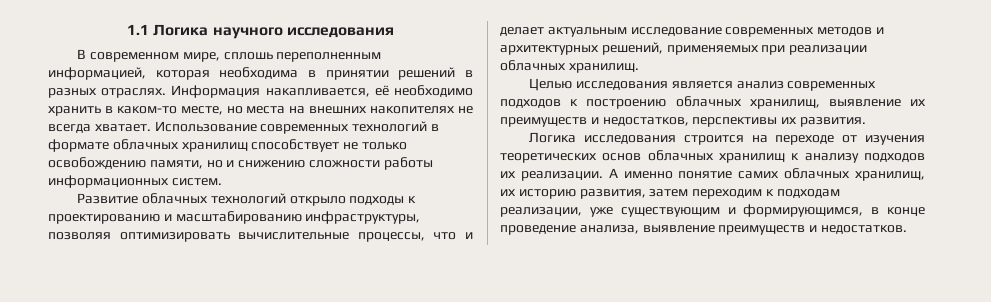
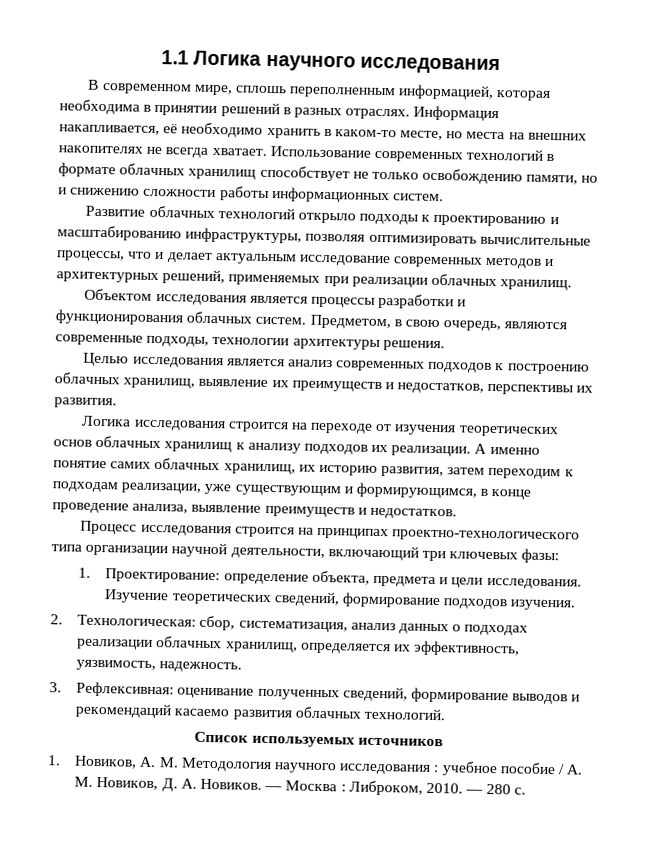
+ Объектом исследования является процессы разработки и функционирования облачных систем. Предметом, в свою очередь, являются современные подходы, технологии архитектуры решения.
+ Процесс исследования строится на принципах проектно-технологического типа организации научной деятельности, включающий три ключевых фазы:
+ 1. Проектирование: определение объекта, предмета и цели исследования. Изучение теоретических сведений, формирование подходов изучения.
+ 2. Технологическая: сбор, систематизация, анализ данных о подходах реализации облачных хранилищ, определяется их эффективность, уязвимость, надежность.
+ 3. Рефлексивная: оценивание полученных сведений, формирование выводов и рекомендаций касаемо развития облачных технологий.
+ Список используемых источников
+ 1. Новиков, А. М. Методология научного исследования : учебное пособие / А. М. Новиков, Д. А. Новиков. — Москва : Либроком, 2010. — 280 с.

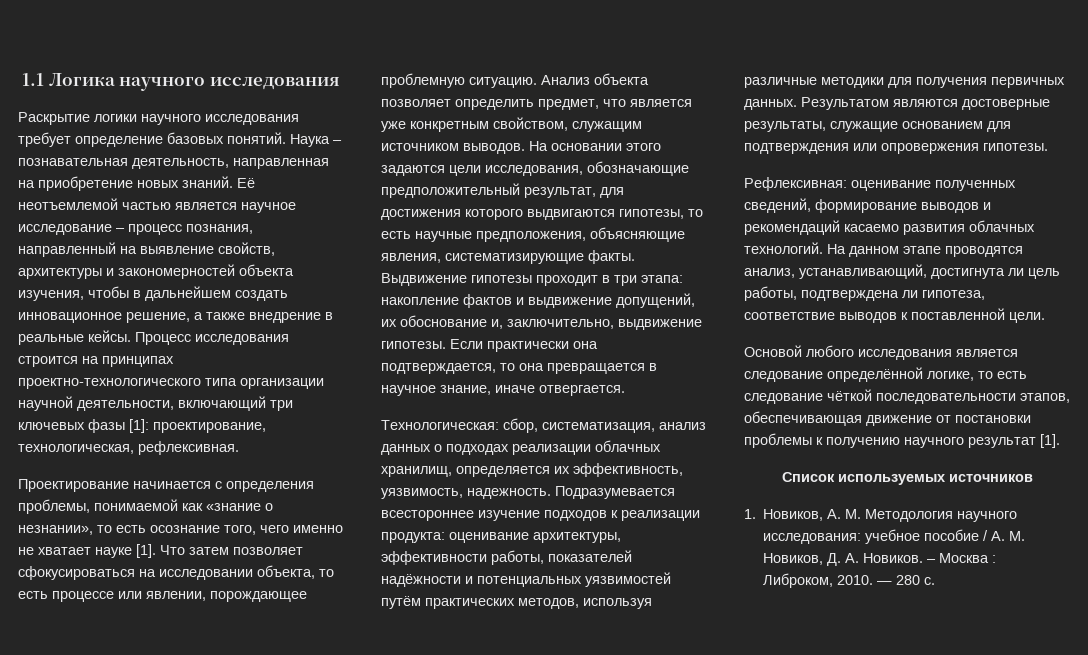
- В современном мире, сплошь переполненным информацией, которая необходима в принятии решений в разных отраслях. Информация накапливается, её необходимо хранить в каком-то месте, но места на внешних накопителях не всегда хватает. Использование современных технологий в формате облачных хранилищ способствует не только освобождению памяти, но и снижению сложности работы информационных систем.
- Развитие облачных технологий открыло подходы к проектированию и масштабированию инфраструктуры, позволяя оптимизировать вычислительные процессы, что и делает актуальным исследование современных методов и архитектурных решений, применяемых при реализации облачных хранилищ.
- Объектом исследования является процессы разработки и функционирования облачных систем. Предметом, в свою очередь, являются современные подходы, технологии архитектуры решения.
- Целью исследования является анализ современных подходов к построению облачных хранилищ, выявление их преимуществ и недостатков, перспективы их развития.
- Логика исследования строится на переходе от изучения теоретических основ облачных хранилищ к анализу подходов их реализации. А именно понятие самих облачных хранилищ, их историю развития, затем переходим к подходам реализации, уже существующим и формирующимся, в конце проведение анализа, выявление преимуществ и недостатков.
- Процесс исследования строится на принципах проектно-технологического типа организации научной деятельности, включающий три ключевых фазы:
- 1. Проектирование: определение объекта, предмета и цели исследования. Изучение теоретических сведений, формирование подходов изучения.
- 2. Технологическая: сбор, систематизация, анализ данных о подходах реализации облачных хранилищ, определяется их эффективность, уязвимость, надежность.
- 3. Рефлексивная: оценивание полученных сведений, формирование выводов и рекомендаций касаемо развития облачных технологий.
+ Раскрытие логики научного исследования требует определение базовых понятий. Наука – познавательная деятельность, направленная на приобретение новых знаний. Её неотъемлемой частью является научное исследование – процесс познания, направленный на выявление свойств, архитектуры и закономерностей объекта изучения, чтобы в дальнейшем создать инновационное решение, а также внедрение в реальные кейсы. Процесс исследования строится на принципах проектно-технологического типа организации научной деятельности, включающий три ключевых фазы [1]: проектирование, технологическая, рефлексивная.
+ Проектирование начинается с определения проблемы, понимаемой как «знание о незнании», то есть осознание того, чего именно не хватает науке [1]. Что затем позволяет сфокусироваться на исследовании объекта, то есть процессе или явлении, порождающее проблемную ситуацию. Анализ объекта позволяет определить предмет, что является уже конкретным свойством, служащим источником выводов. На основании этого задаются цели исследования, обозначающие предположительный результат, для достижения которого выдвигаются гипотезы, то есть научные предположения, объясняющие явления, систематизирующие факты. Выдвижение гипотезы проходит в три этапа: накопление фактов и выдвижение допущений, их обоснование и, заключительно, выдвижение гипотезы. Если практически она подтверждается, то она превращается в научное знание, иначе отвергается.
+ Технологическая: сбор, систематизация, анализ данных о подходах реализации облачных хранилищ, определяется их эффективность, уязвимость, надежность. Подразумевается всестороннее изучение подходов к реализации продукта: оценивание архитектуры, эффективности работы, показателей надёжности и потенциальных уязвимостей путём практических методов, используя различные методики для получения первичных данных. Результатом являются достоверные результаты, служащие основанием для подтверждения или опровержения гипотезы.
+ Рефлексивная: оценивание полученных сведений, формирование выводов и рекомендаций касаемо развития облачных технологий. На данном этапе проводятся анализ, устанавливающий, достигнута ли цель работы, подтверждена ли гипотеза, соответствие выводов к поставленной цели.
+ Основой любого исследования является следование определённой логике, то есть следование чёткой последовательности этапов, обеспечивающая движение от постановки проблемы к получению научного результат [1].
- 1. Новиков, А. М. Методология научного исследования : учебное пособие / А. М. Новиков, Д. А. Новиков.
+ 1. Новиков, А. М. Методология научного исследования: учебное пособие / А. М. Новиков, Д. А. Новиков.
- — Москва : Либроком, 2010.
+ – Москва : Либроком, 2010.

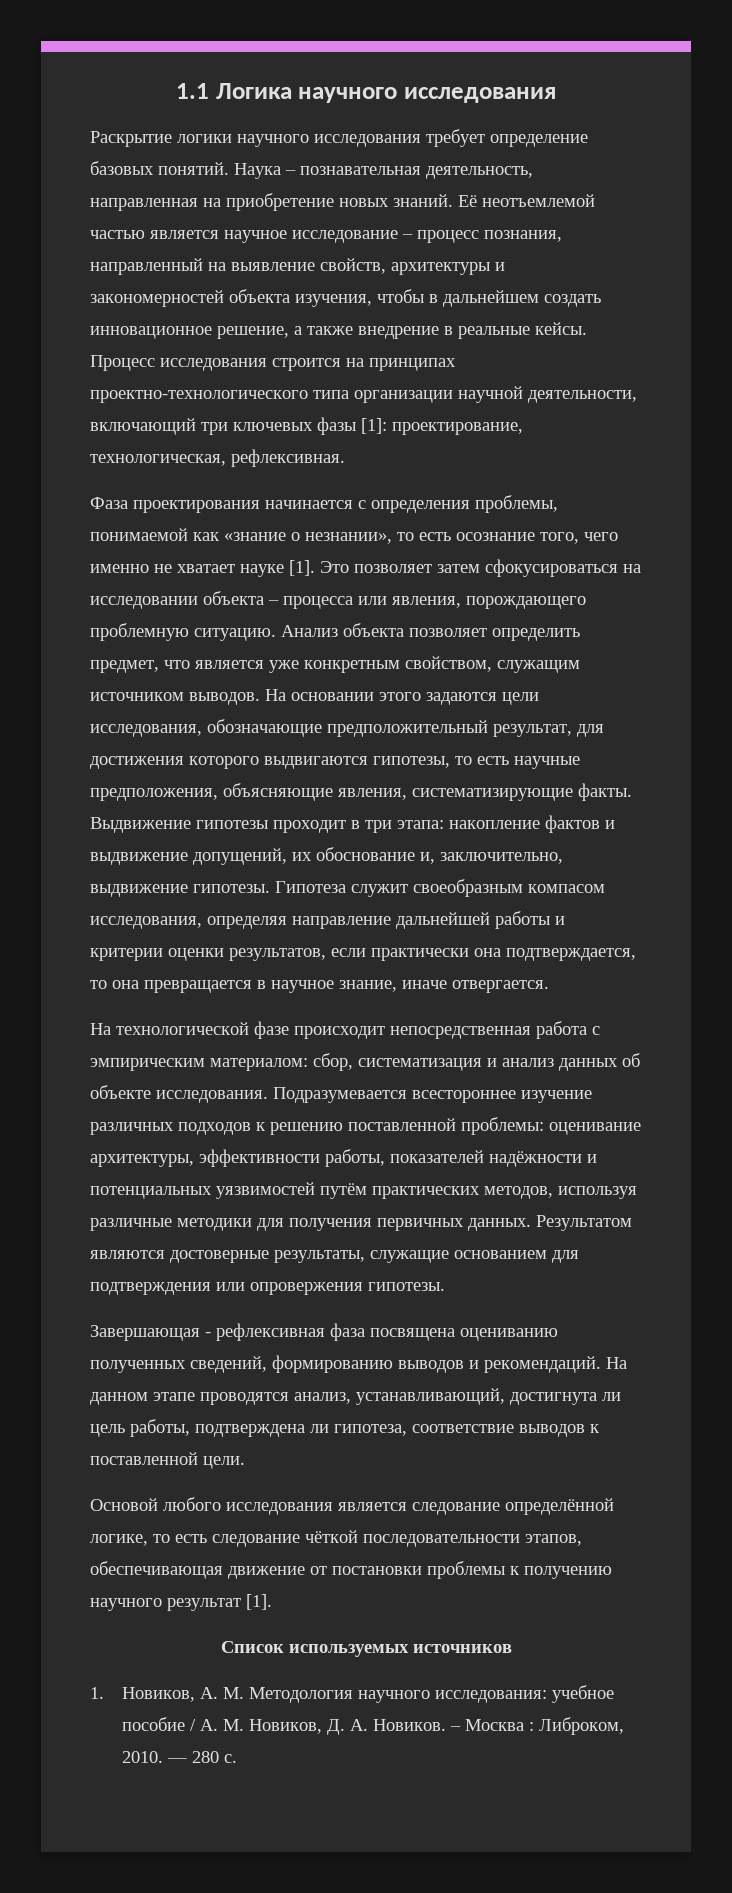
- Проектирование начинается с определения проблемы, понимаемой как «знание о незнании», то есть осознание того, чего именно не хватает науке [1].
+ Фаза проектирования начинается с определения проблемы, понимаемой как «знание о незнании», то есть осознание того, чего именно не хватает науке [1].
- Что затем позволяет сфокусироваться на исследовании объекта, то есть процессе или явлении, порождающее проблемную ситуацию.
+ Это позволяет затем сфокусироваться на исследовании объекта – процесса или явления, порождающего проблемную ситуацию.
- Если практически она подтверждается, то она превращается в научное знание, иначе отвергается.
+ Гипотеза служит своеобразным компасом исследования, определяя направление дальнейшей работы и критерии оценки результатов, если практически она подтверждается, то она превращается в научное знание, иначе отвергается.
- Технологическая: сбор, систематизация, анализ данных о подходах реализации облачных хранилищ, определяется их эффективность, уязвимость, надежность.
+ На технологической фазе происходит непосредственная работа с эмпирическим материалом: сбор, систематизация и анализ данных об объекте исследования.
- Подразумевается всестороннее изучение подходов к реализации продукта: оценивание архитектуры, эффективности работы, показателей надёжности и потенциальных уязвимостей путём практических методов, используя различные методики для получения первичных данных.
+ Подразумевается всестороннее изучение различных подходов к решению поставленной проблемы: оценивание архитектуры, эффективности работы, показателей надёжности и потенциальных уязвимостей путём практических методов, используя различные методики для получения первичных данных.
- Рефлексивная: оценивание полученных сведений, формирование выводов и рекомендаций касаемо развития облачных технологий.
+ Завершающая - рефлексивная фаза посвящена оцениванию полученных сведений, формированию выводов и рекомендаций.

